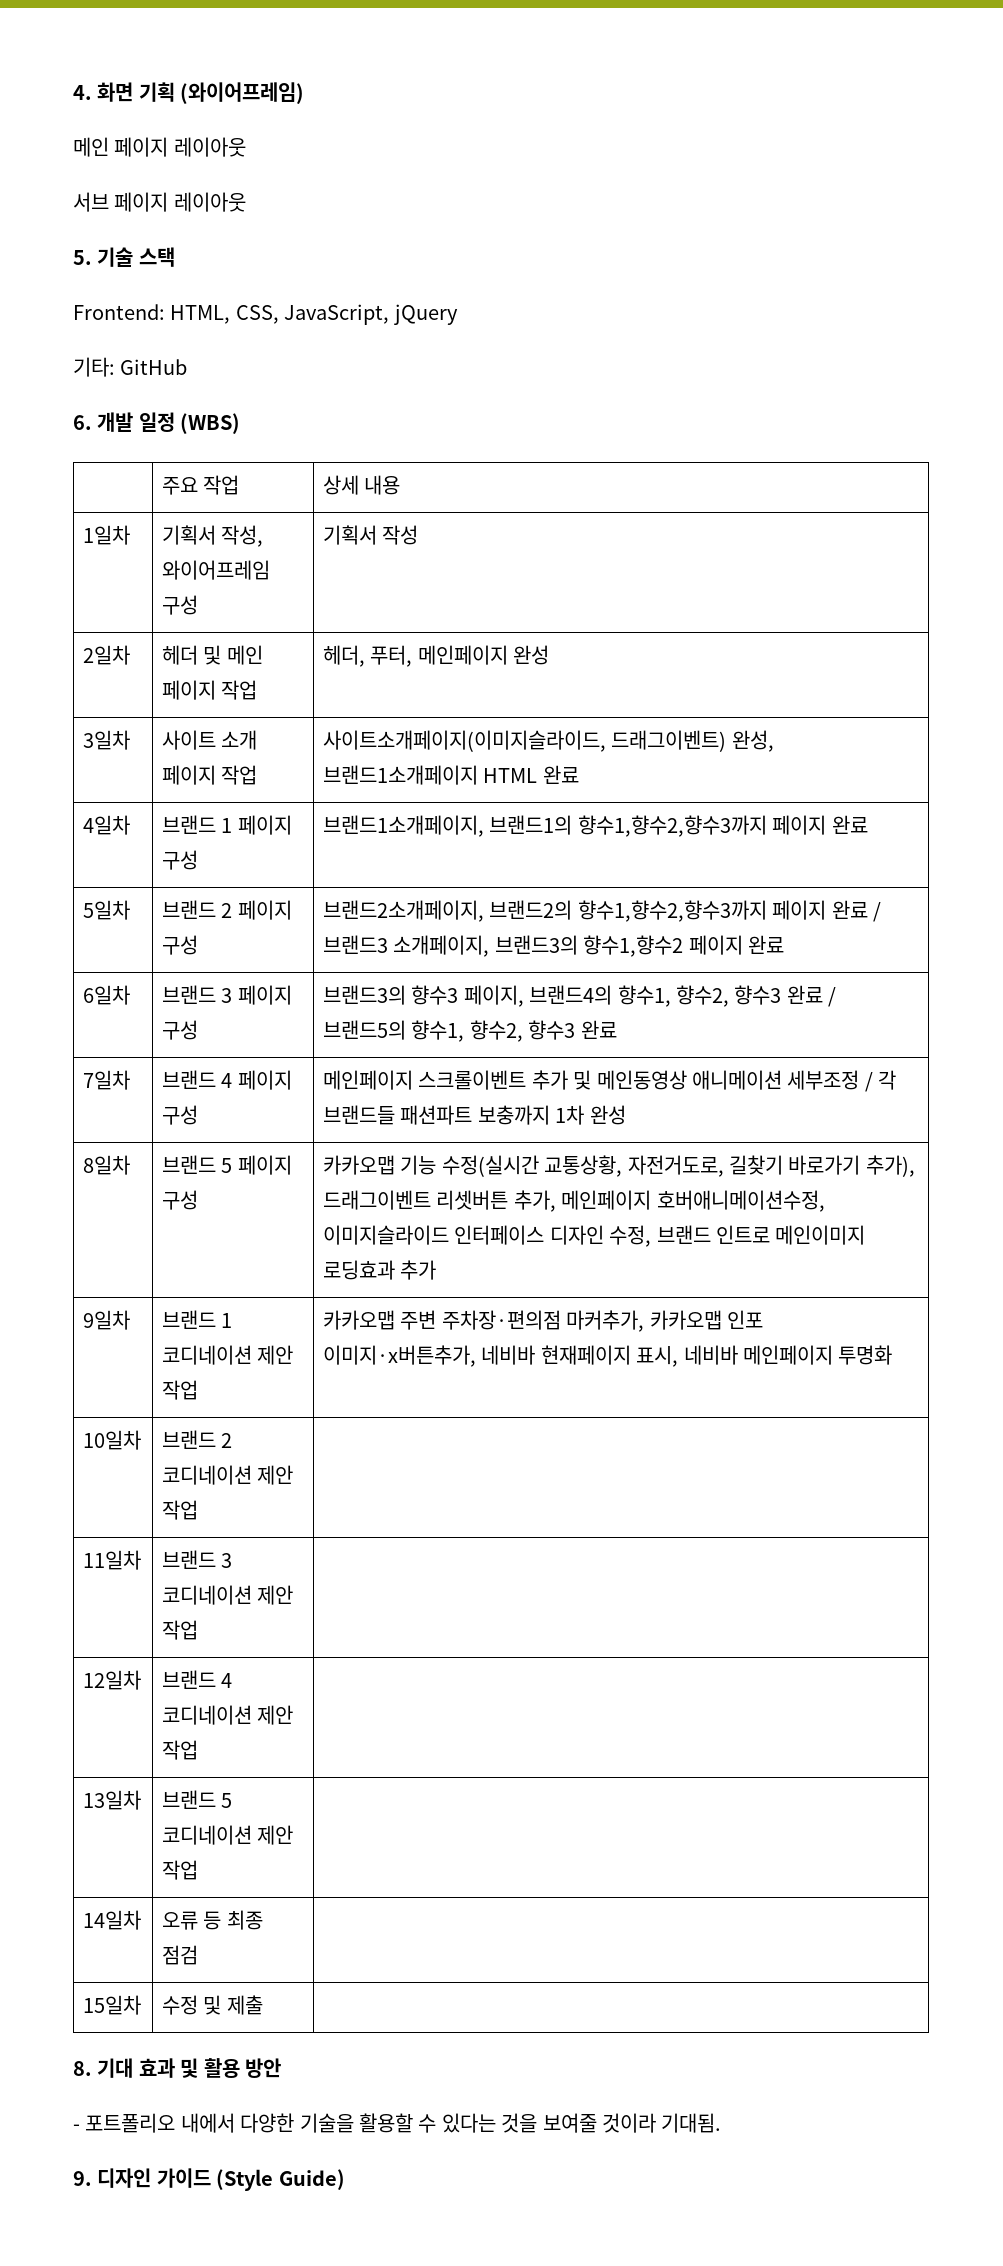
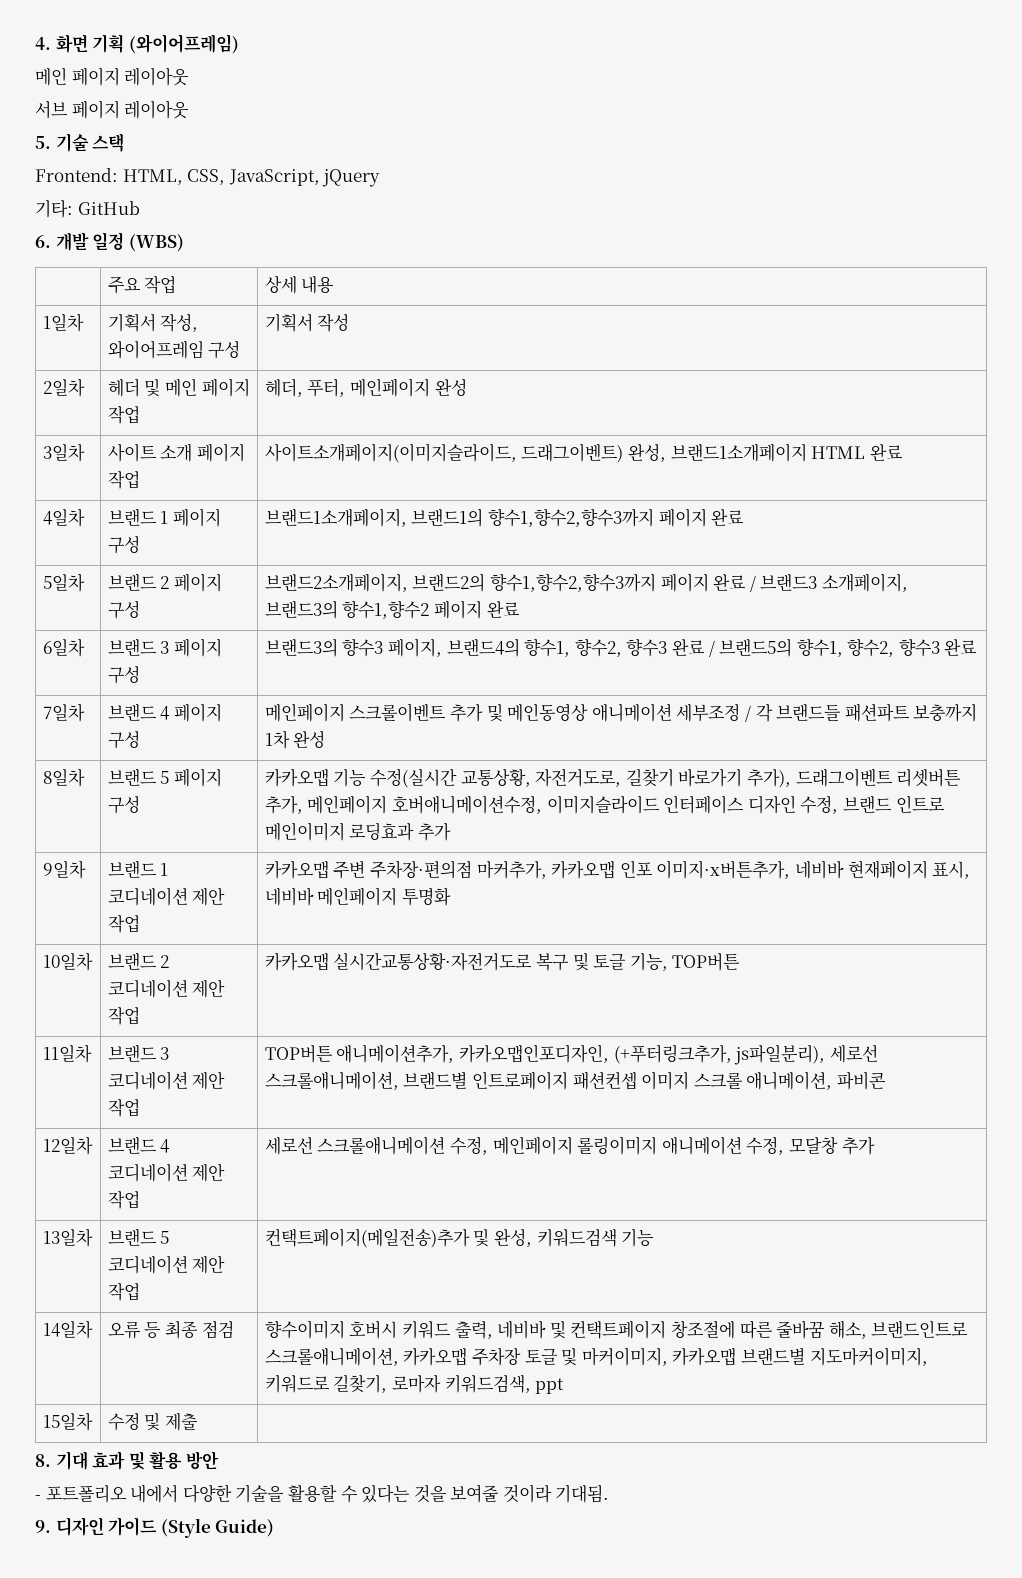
- 10일차 | 브랜드 2 코디네이션 제안 작업 |
+ 10일차 | 브랜드 2 코디네이션 제안 작업 | 카카오맵 실시간교통상황·자전거도로 복구 및 토글 기능, TOP버튼
- 11일차 | 브랜드 3 코디네이션 제안 작업 |
+ 11일차 | 브랜드 3 코디네이션 제안 작업 | TOP버튼 애니메이션추가, 카카오맵인포디자인, (+푸터링크추가, js파일분리), 세로선 스크롤애니메이션, 브랜드별 인트로페이지 패션컨셉 이미지 스크롤 애니메이션, 파비콘
- 12일차 | 브랜드 4 코디네이션 제안 작업 |
+ 12일차 | 브랜드 4 코디네이션 제안 작업 | 세로선 스크롤애니메이션 수정, 메인페이지 롤링이미지 애니메이션 수정, 모달창 추가
- 13일차 | 브랜드 5 코디네이션 제안 작업 |
+ 13일차 | 브랜드 5 코디네이션 제안 작업 | 컨택트페이지(메일전송)추가 및 완성, 키워드검색 기능
- 14일차 | 오류 등 최종 점검 |
+ 14일차 | 오류 등 최종 점검 | 향수이미지 호버시 키워드 출력, 네비바 및 컨택트페이지 창조절에 따른 줄바꿈 해소, 브랜드인트로 스크롤애니메이션, 카카오맵 주차장 토글 및 마커이미지, 카카오맵 브랜드별 지도마커이미지, 키워드로 길찾기, 로마자 키워드검색, ppt

